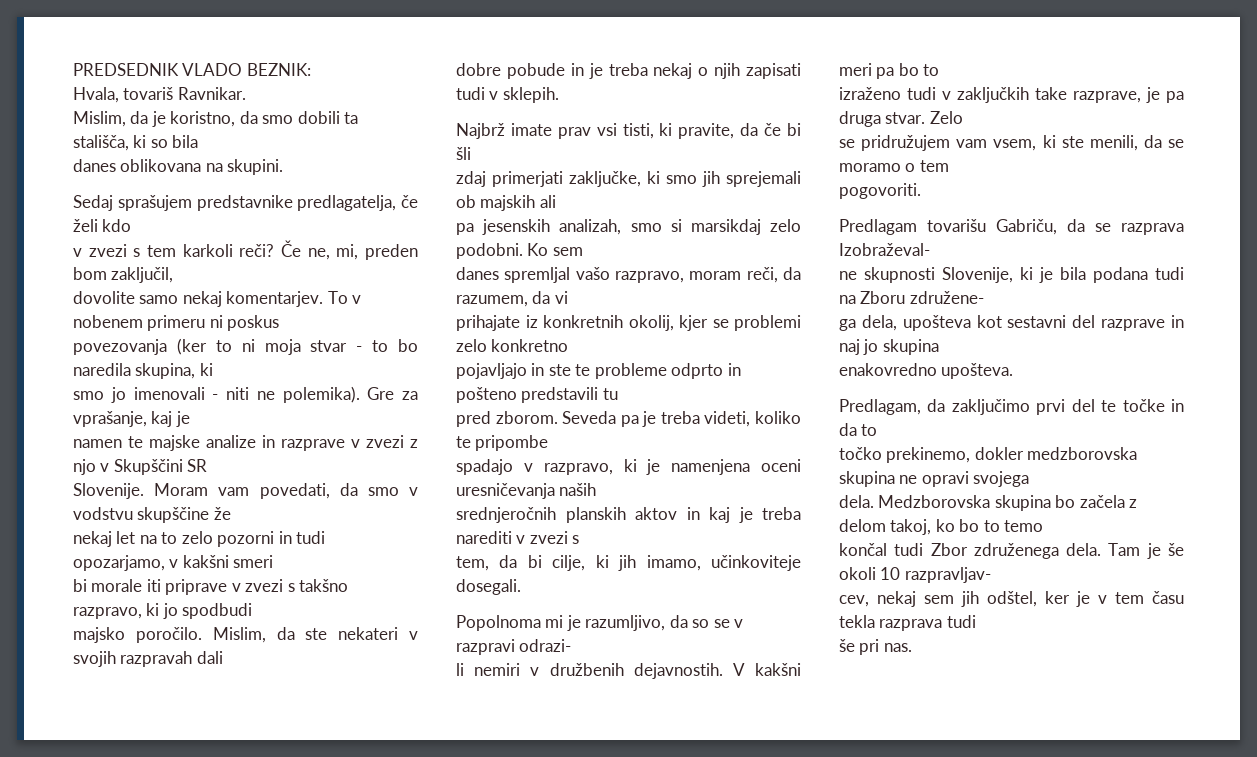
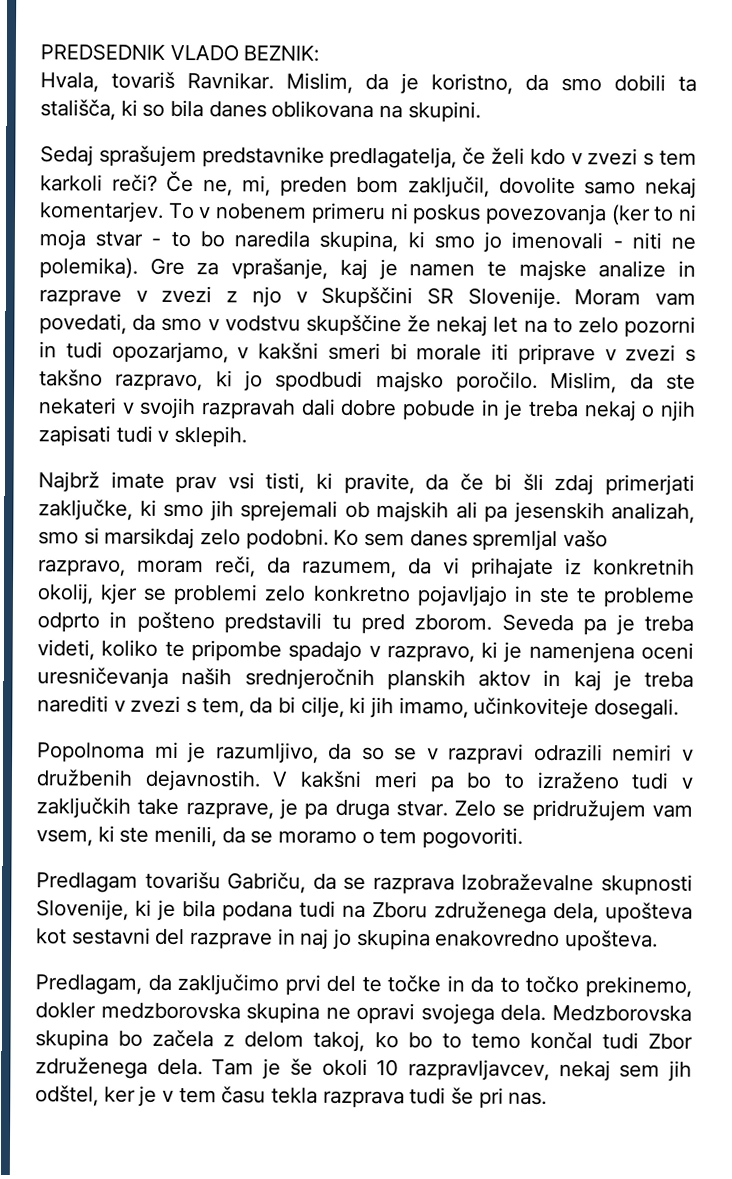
- Hvala, tovariš Ravnikar.
- Mislim, da je koristno, da smo dobili ta stališča, ki so bila
- danes oblikovana na skupini.
+ Hvala, tovariš Ravnikar. Mislim, da je koristno, da smo dobili ta stališča, ki so bila danes oblikovana na skupini.
- Sedaj sprašujem predstavnike predlagatelja, če želi kdo
- v zvezi s tem karkoli reči?
+ Sedaj sprašujem predstavnike predlagatelja, če želi kdo v zvezi s tem karkoli reči?
- Če ne, mi, preden bom zaključil,
- dovolite samo nekaj komentarjev.
+ Če ne, mi, preden bom zaključil, dovolite samo nekaj komentarjev.
- To v nobenem primeru ni poskus
- povezovanja (ker to ni moja stvar - to bo naredila skupina, ki
- smo jo imenovali - niti ne polemika).
+ To v nobenem primeru ni poskus povezovanja (ker to ni moja stvar - to bo naredila skupina, ki smo jo imenovali - niti ne polemika).
- Gre za vprašanje, kaj je
- namen te majske analize in razprave v zvezi z njo v Skupščini SR
- Slovenije.
+ Gre za vprašanje, kaj je namen te majske analize in razprave v zvezi z njo v Skupščini SR Slovenije.
- Moram vam povedati, da smo v vodstvu skupščine že
- nekaj let na to zelo pozorni in tudi opozarjamo, v kakšni smeri
- bi morale iti priprave v zvezi s takšno razpravo, ki jo spodbudi
- majsko poročilo.
+ Moram vam povedati, da smo v vodstvu skupščine že nekaj let na to zelo pozorni in tudi opozarjamo, v kakšni smeri bi morale iti priprave v zvezi s takšno razpravo, ki jo spodbudi majsko poročilo.
- Mislim, da ste nekateri v svojih razpravah dali
- dobre pobude in je treba nekaj o njih zapisati tudi v sklepih.
+ Mislim, da ste nekateri v svojih razpravah dali dobre pobude in je treba nekaj o njih zapisati tudi v sklepih.
- Najbrž imate prav vsi tisti, ki pravite, da če bi šli
- zdaj primerjati zaključke, ki smo jih sprejemali ob majskih ali
- pa jesenskih analizah, smo si marsikdaj zelo podobni.
+ Najbrž imate prav vsi tisti, ki pravite, da če bi šli zdaj primerjati zaključke, ki smo jih sprejemali ob majskih ali pa jesenskih analizah, smo si marsikdaj zelo podobni.
- Ko sem
- danes spremljal vašo razpravo, moram reči, da razumem, da vi
- prihajate iz konkretnih okolij, kjer se problemi zelo konkretno
- pojavljajo in ste te probleme odprto in pošteno predstavili tu
- pred zborom.
+ Ko sem danes spremljal vašo razpravo, moram reči, da razumem, da vi prihajate iz konkretnih okolij, kjer se problemi zelo konkretno pojavljajo in ste te probleme odprto in pošteno predstavili tu pred zborom.
- Seveda pa je treba videti, koliko te pripombe
- spadajo v razpravo, ki je namenjena oceni uresničevanja naših
- srednjeročnih planskih aktov in kaj je treba narediti v zvezi s
- tem, da bi cilje, ki jih imamo, učinkoviteje dosegali.
+ Seveda pa je treba videti, koliko te pripombe spadajo v razpravo, ki je namenjena oceni uresničevanja naših srednjeročnih planskih aktov in kaj je treba narediti v zvezi s tem, da bi cilje, ki jih imamo, učinkoviteje dosegali.
- Popolnoma mi je razumljivo, da so se v razpravi odrazi-
- li nemiri v družbenih dejavnostih.
+ Popolnoma mi je razumljivo, da so se v razpravi odrazili nemiri v družbenih dejavnostih.
- V kakšni meri pa bo to
- izraženo tudi v zaključkih take razprave, je pa druga stvar.
+ V kakšni meri pa bo to izraženo tudi v zaključkih take razprave, je pa druga stvar.
- Zelo
- se pridružujem vam vsem, ki ste menili, da se moramo o tem
- pogovoriti.
+ Zelo se pridružujem vam vsem, ki ste menili, da se moramo o tem pogovoriti.
- Predlagam tovarišu Gabriču, da se razprava Izobraževal-
- ne skupnosti Slovenije, ki je bila podana tudi na Zboru združene-
- ga dela, upošteva kot sestavni del razprave in naj jo skupina
- enakovredno upošteva.
+ Predlagam tovarišu Gabriču, da se razprava Izobraževalne skupnosti Slovenije, ki je bila podana tudi na Zboru združenega dela, upošteva kot sestavni del razprave in naj jo skupina enakovredno upošteva.
- Predlagam, da zaključimo prvi del te točke in da to
- točko prekinemo, dokler medzborovska skupina ne opravi svojega
- dela.
+ Predlagam, da zaključimo prvi del te točke in da to točko prekinemo, dokler medzborovska skupina ne opravi svojega dela.
- Medzborovska skupina bo začela z delom takoj, ko bo to temo
- končal tudi Zbor združenega dela.
+ Medzborovska skupina bo začela z delom takoj, ko bo to temo končal tudi Zbor združenega dela.
- Tam je še okoli 10 razpravljav-
- cev, nekaj sem jih odštel, ker je v tem času tekla razprava tudi
- še pri nas.
+ Tam je še okoli 10 razpravljavcev, nekaj sem jih odštel, ker je v tem času tekla razprava tudi še pri nas.

